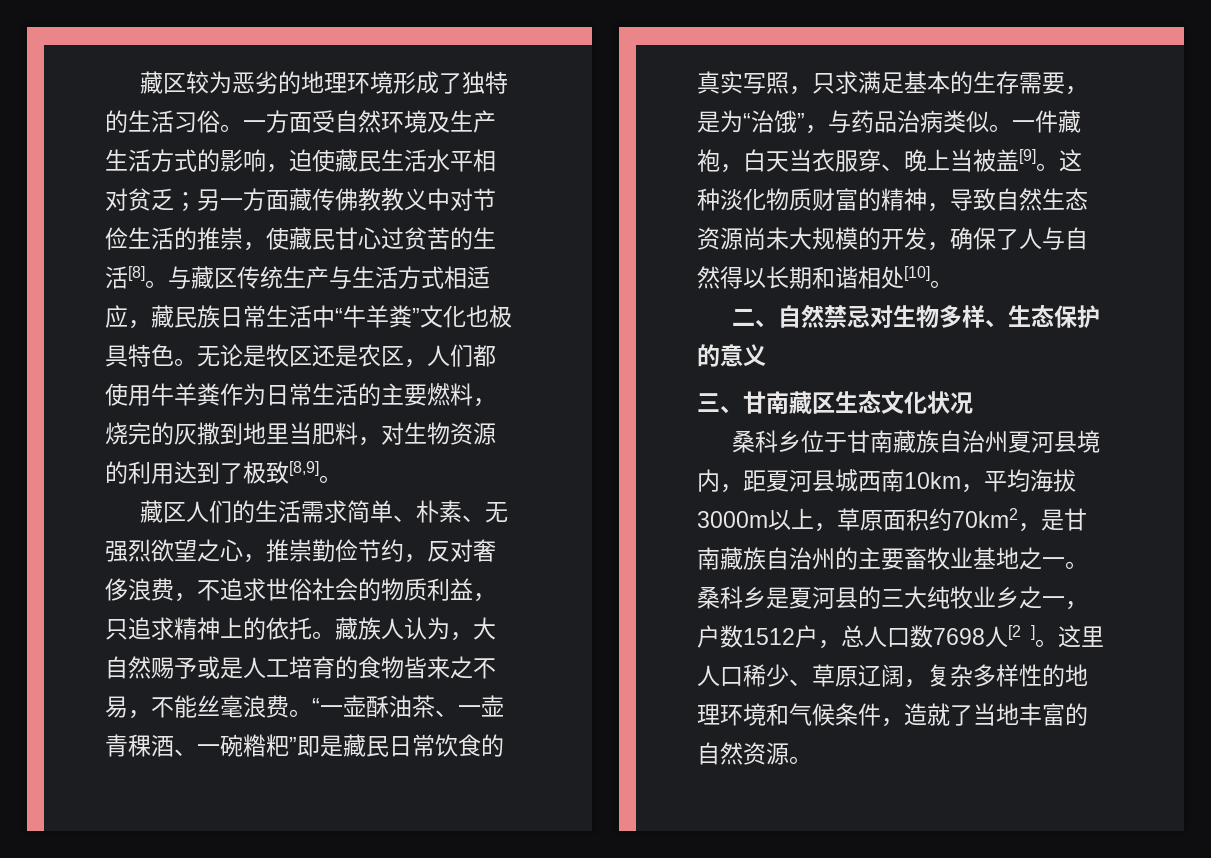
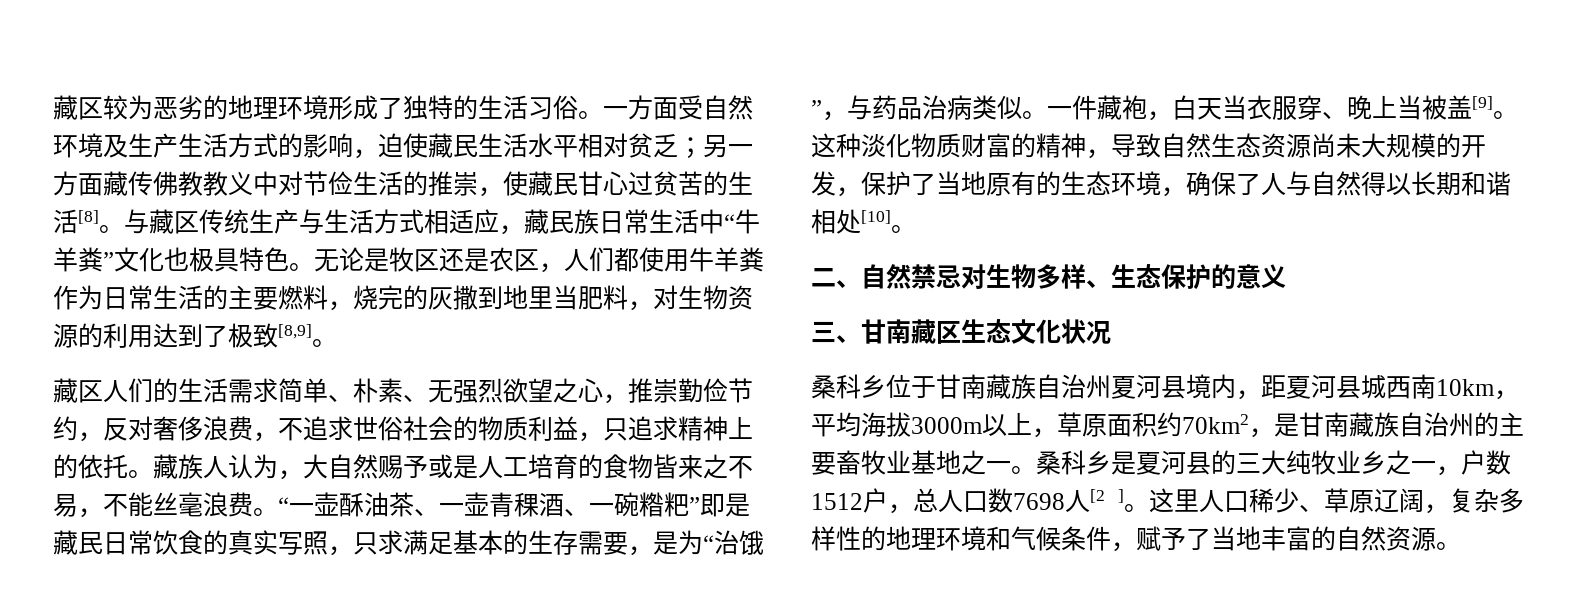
- 这种淡化物质财富的精神，导致自然生态资源尚未大规模的开发，确保了人与自然得以长期和谐相处[10]。
+ 这种淡化物质财富的精神，导致自然生态资源尚未大规模的开发，保护了当地原有的生态环境，确保了人与自然得以长期和谐相处[10]。
- 这里人口稀少、草原辽阔，复杂多样性的地理环境和气候条件，造就了当地丰富的自然资源。
+ 这里人口稀少、草原辽阔，复杂多样性的地理环境和气候条件，赋予了当地丰富的自然资源。

